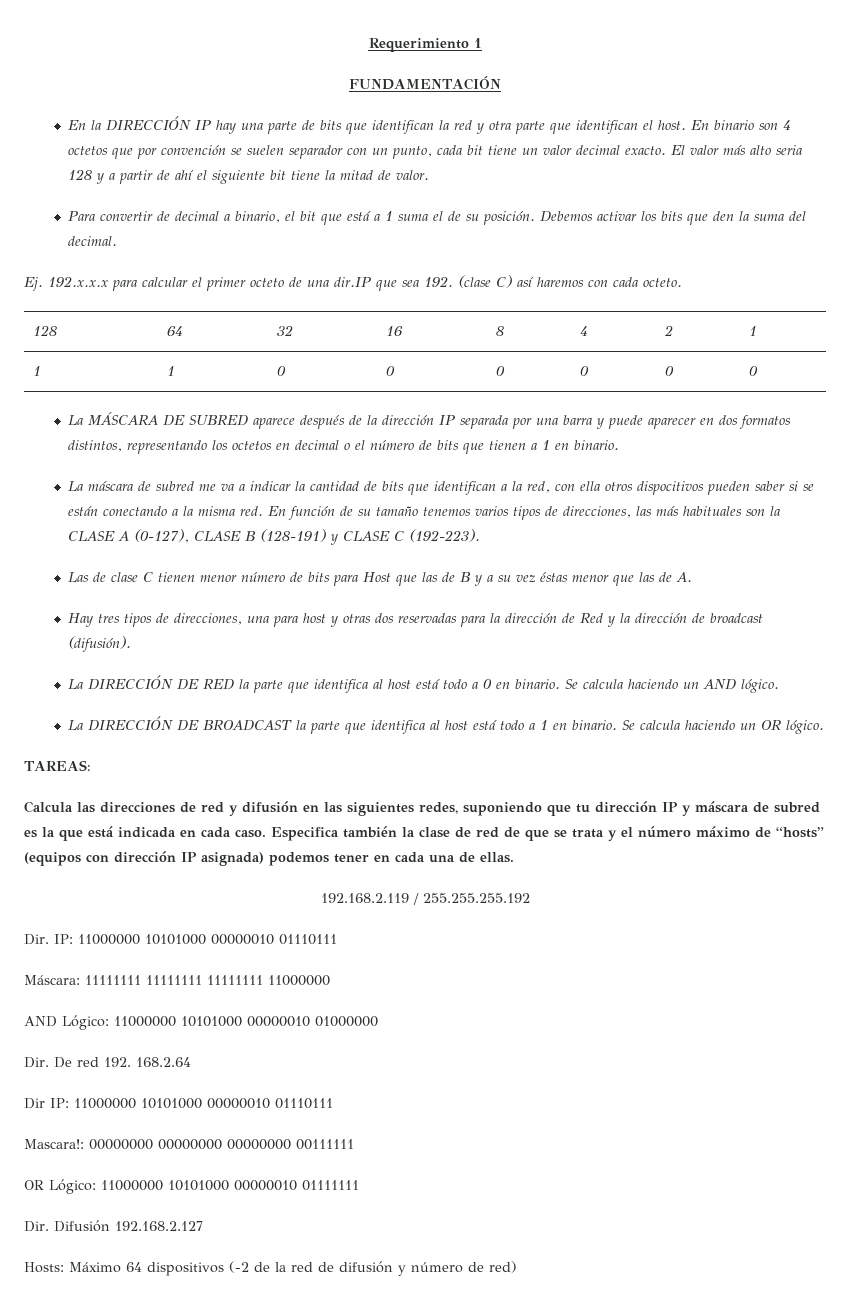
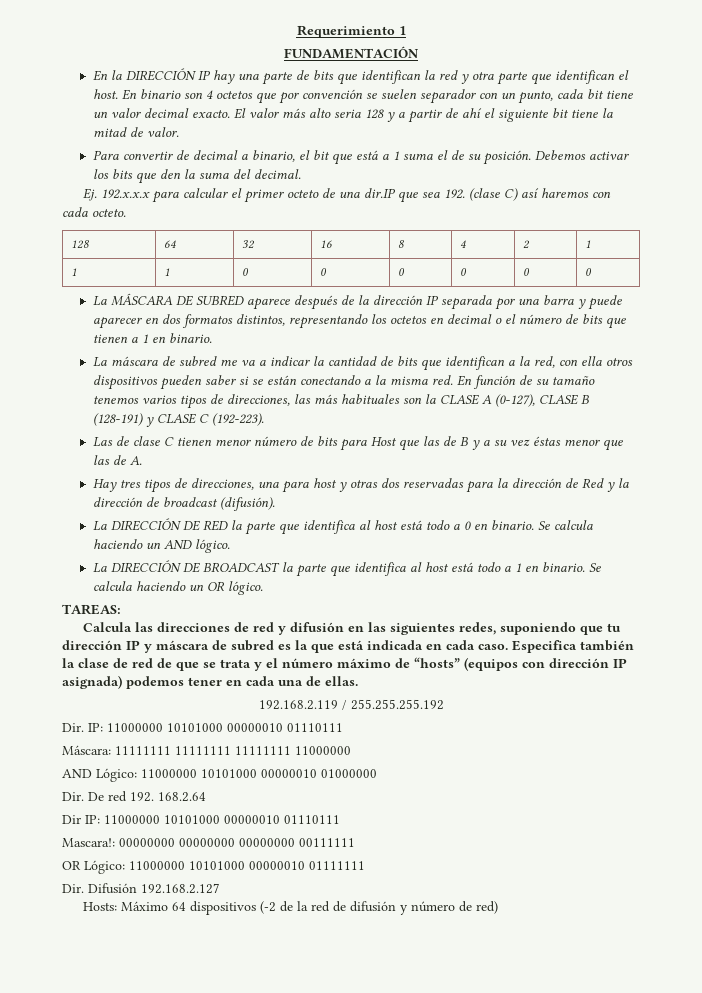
- La máscara de subred me va a indicar la cantidad de bits que identifican a la red, con ella otros dispocitivos pueden saber si se están conectando a la misma red.
+ La máscara de subred me va a indicar la cantidad de bits que identifican a la red, con ella otros dispositivos pueden saber si se están conectando a la misma red.

